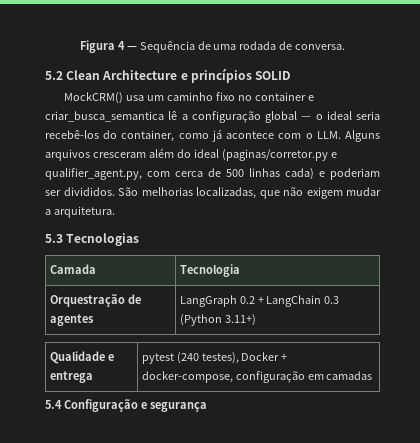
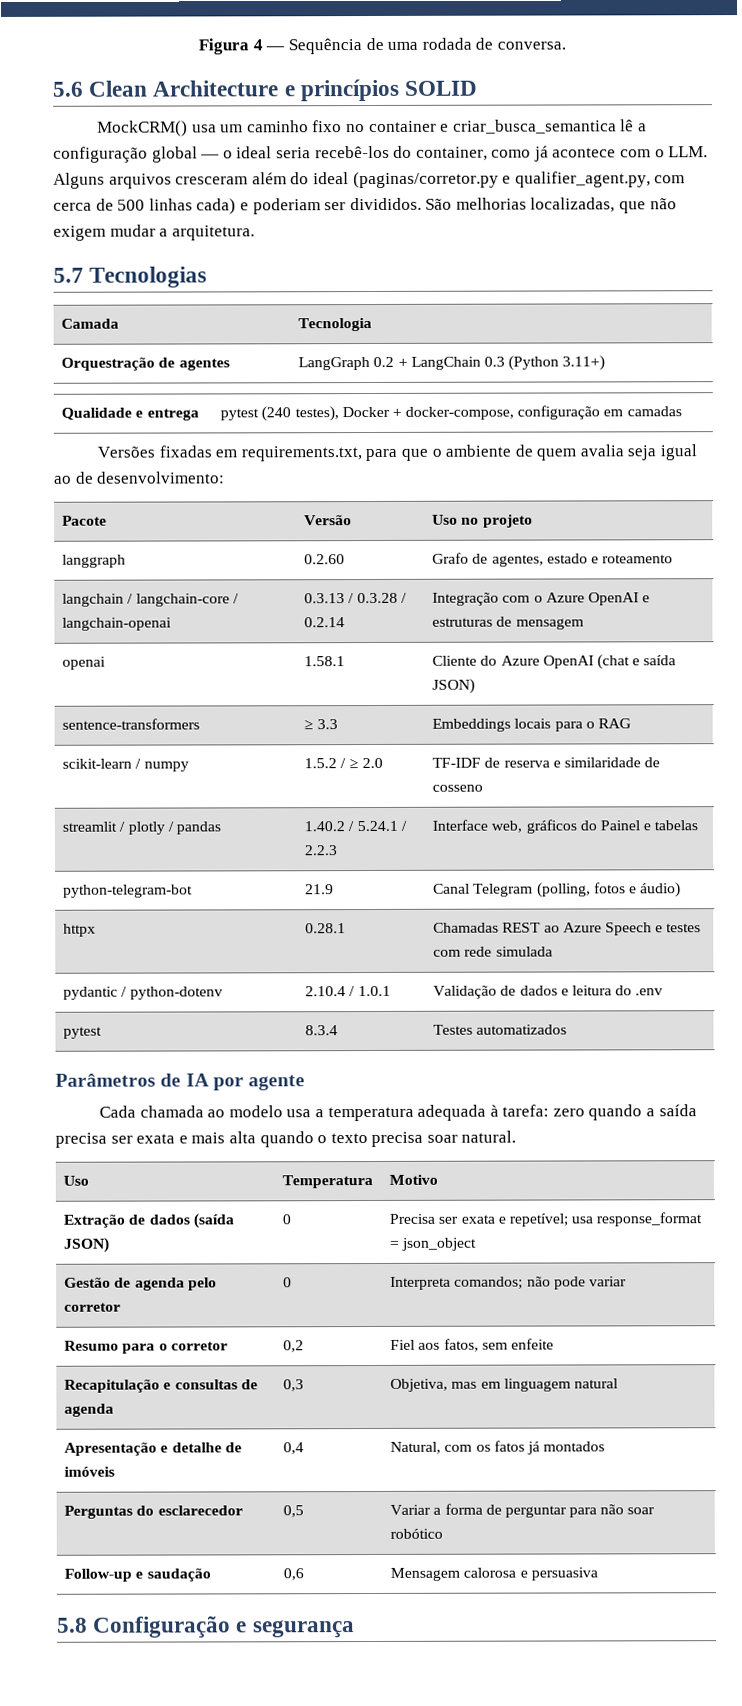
- 5.2 Clean Architecture e princípios SOLID
+ 5.6 Clean Architecture e princípios SOLID
- 5.3 Tecnologias
+ 5.7 Tecnologias
- 5.4 Configuração e segurança
+ Versões fixadas em requirements.txt, para que o ambiente de quem avalia seja igual ao de desenvolvimento:
+ Pacote | Versão | Uso no projeto
+ langgraph | 0.2.60 | Grafo de agentes, estado e roteamento
+ langchain / langchain-core / langchain-openai | 0.3.13 / 0.3.28 / 0.2.14 | Integração com o Azure OpenAI e estruturas de mensagem
+ openai | 1.58.1 | Cliente do Azure OpenAI (chat e saída JSON)
+ sentence-transformers | ≥ 3.3 | Embeddings locais para o RAG
+ scikit-learn / numpy | 1.5.2 / ≥ 2.0 | TF-IDF de reserva e similaridade de cosseno
+ streamlit / plotly / pandas | 1.40.2 / 5.24.1 / 2.2.3 | Interface web, gráficos do Painel e tabelas
+ python-telegram-bot | 21.9 | Canal Telegram (polling, fotos e áudio)
+ httpx | 0.28.1 | Chamadas REST ao Azure Speech e testes com rede simulada
+ pydantic / python-dotenv | 2.10.4 / 1.0.1 | Validação de dados e leitura do .env
+ pytest | 8.3.4 | Testes automatizados
+ Parâmetros de IA por agente
+ Cada chamada ao modelo usa a temperatura adequada à tarefa: zero quando a saída precisa ser exata e mais alta quando o texto precisa soar natural.
+ Uso | Temperatura | Motivo
+ Extração de dados (saída JSON) | 0 | Precisa ser exata e repetível; usa response_format = json_object
+ Gestão de agenda pelo corretor | 0 | Interpreta comandos; não pode variar
+ Resumo para o corretor | 0,2 | Fiel aos fatos, sem enfeite
+ Recapitulação e consultas de agenda | 0,3 | Objetiva, mas em linguagem natural
+ Apresentação e detalhe de imóveis | 0,4 | Natural, com os fatos já montados
+ Perguntas do esclarecedor | 0,5 | Variar a forma de perguntar para não soar robótico
+ Follow-up e saudação | 0,6 | Mensagem calorosa e persuasiva
+ 5.8 Configuração e segurança

